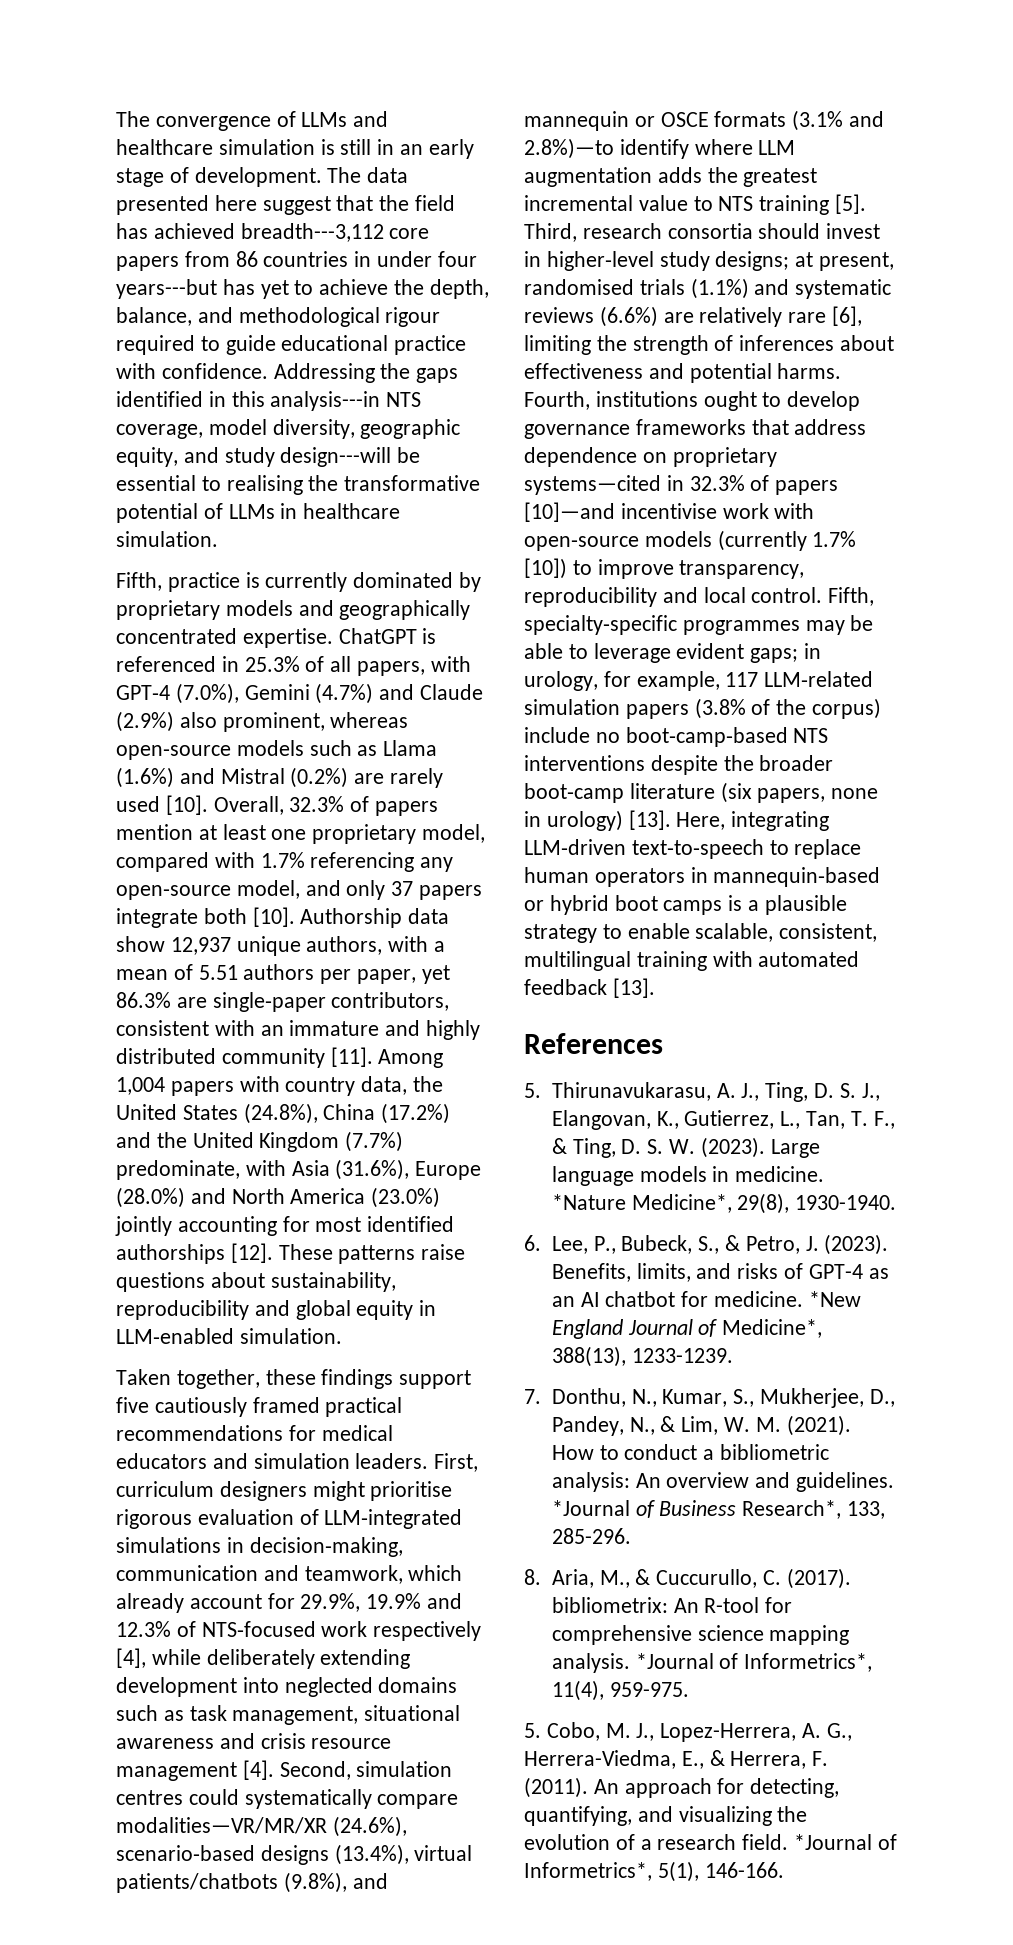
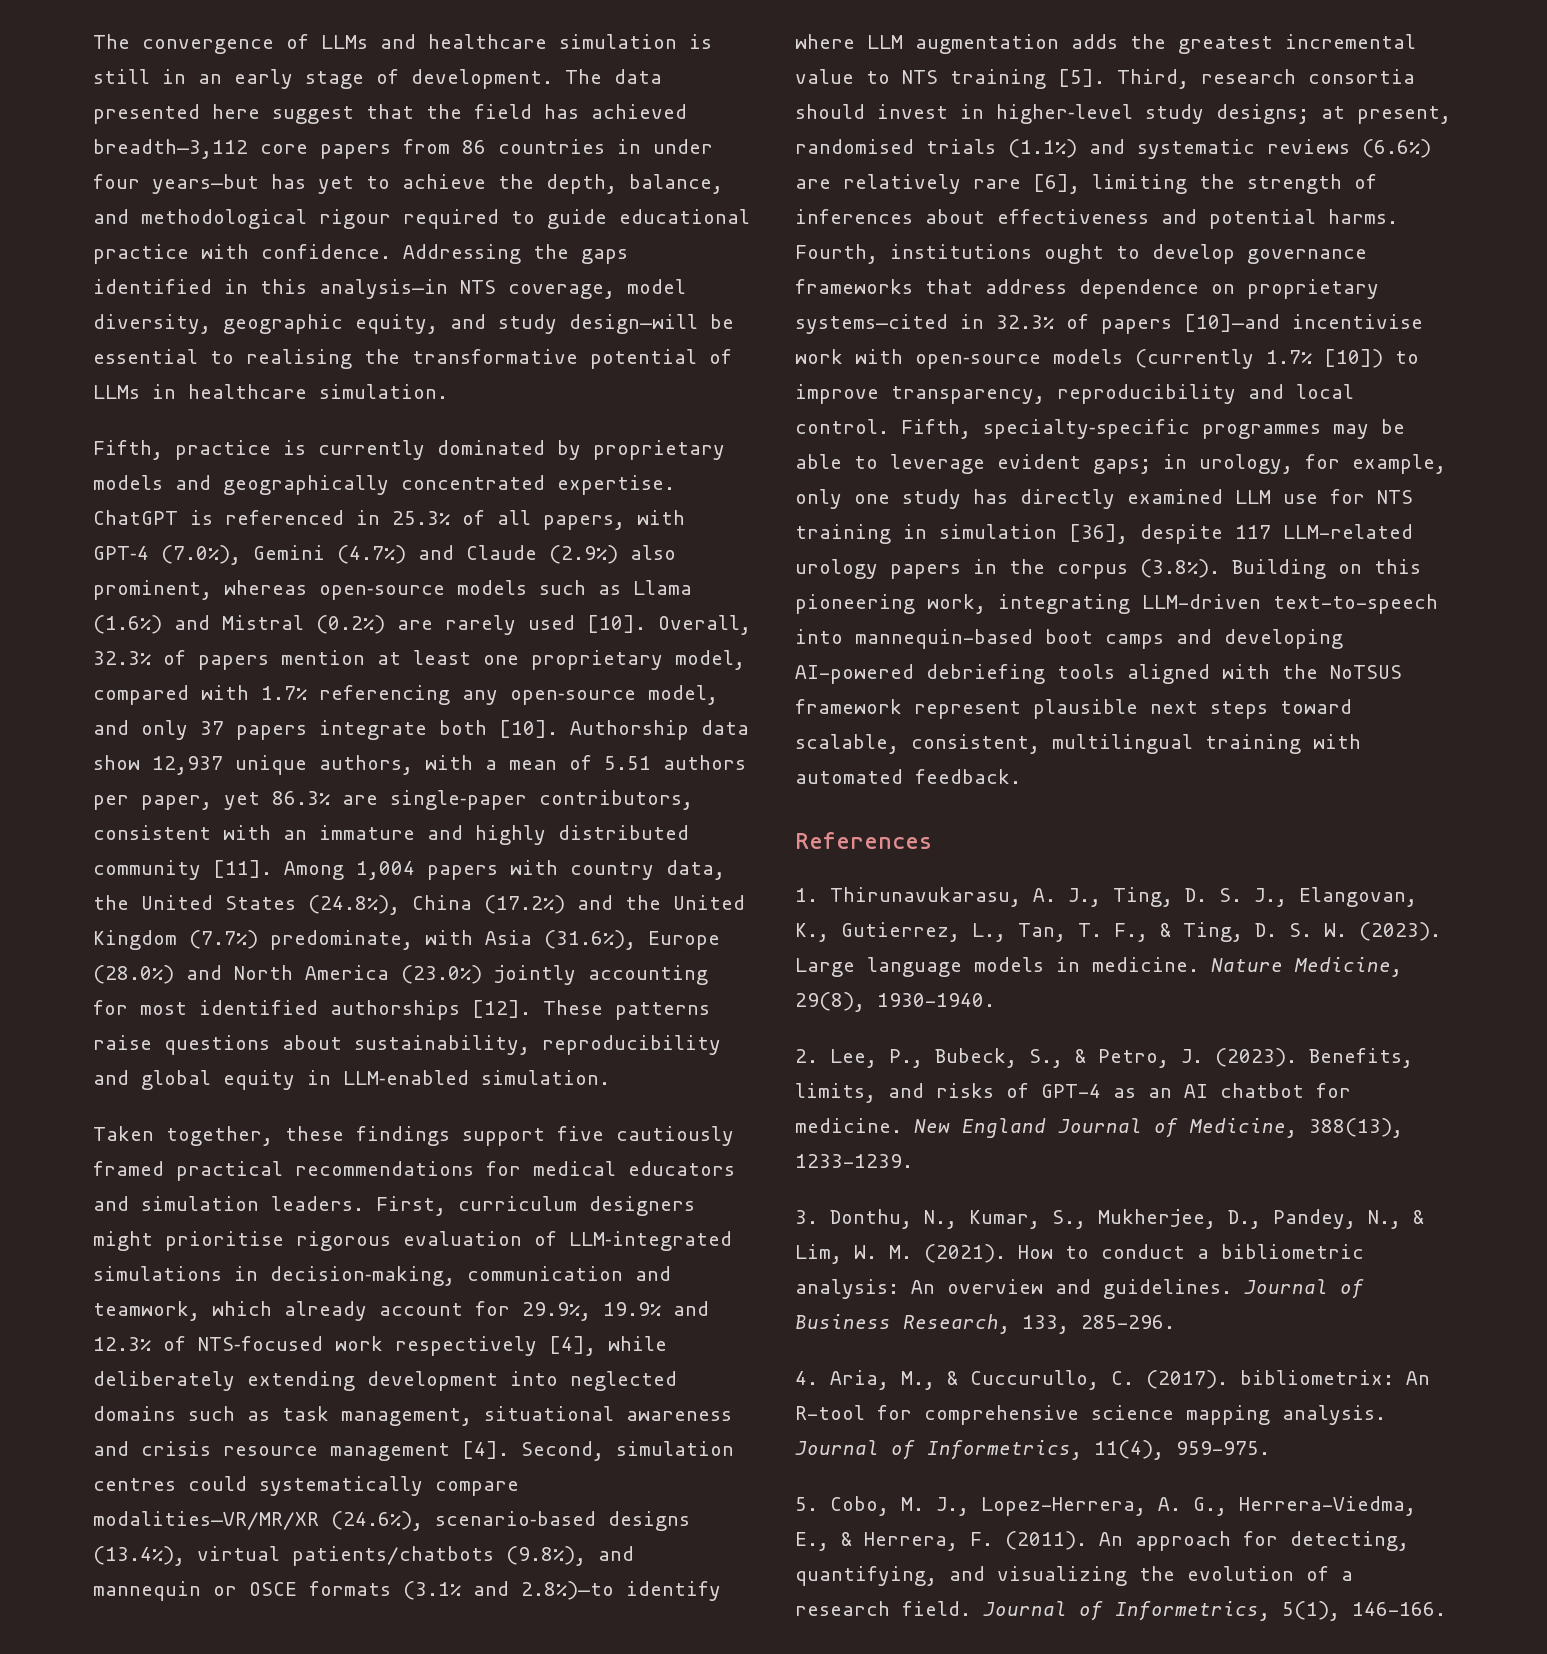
- The data presented here suggest that the field has achieved breadth---3,112 core papers from 86 countries in under four years---but has yet to achieve the depth, balance, and methodological rigour required to guide educational practice with confidence.
+ The data presented here suggest that the field has achieved breadth—3,112 core papers from 86 countries in under four years—but has yet to achieve the depth, balance, and methodological rigour required to guide educational practice with confidence.
- Addressing the gaps identified in this analysis---in NTS coverage, model diversity, geographic equity, and study design---will be essential to realising the transformative potential of LLMs in healthcare simulation.
+ Addressing the gaps identified in this analysis—in NTS coverage, model diversity, geographic equity, and study design—will be essential to realising the transformative potential of LLMs in healthcare simulation.
- Fifth, specialty‑specific programmes may be able to leverage evident gaps; in urology, for example, 117 LLM‑related simulation papers (3.8% of the corpus) include no boot‑camp‑based NTS interventions despite the broader boot‑camp literature (six papers, none in urology) [13]. Here, integrating LLM‑driven text‑to‑speech to replace human operators in mannequin‑based or hybrid boot camps is a plausible strategy to enable scalable, consistent, multilingual training with automated feedback [13].
+ Fifth, specialty‑specific programmes may be able to leverage evident gaps; in urology, for example, only one study has directly examined LLM use for NTS training in simulation [36], despite 117 LLM-related urology papers in the corpus (3.8%). Building on this pioneering work, integrating LLM-driven text-to-speech into mannequin-based boot camps and developing AI-powered debriefing tools aligned with the NoTSUS framework represent plausible next steps toward scalable, consistent, multilingual training with automated feedback.
- 5. Thirunavukarasu, A. J., Ting, D. S. J., Elangovan, K., Gutierrez, L., Tan, T. F., & Ting, D. S. W. (2023).
+ 1. Thirunavukarasu, A. J., Ting, D. S. J., Elangovan, K., Gutierrez, L., Tan, T. F., & Ting, D. S. W. (2023).
- *Nature Medicine*, 29(8), 1930-1940.
+ Nature Medicine, 29(8), 1930-1940.
- 6. Lee, P., Bubeck, S., & Petro, J. (2023).
+ 2. Lee, P., Bubeck, S., & Petro, J. (2023).
- *New England Journal of Medicine*, 388(13), 1233-1239.
+ New England Journal of Medicine, 388(13), 1233-1239.
- 7. Donthu, N., Kumar, S., Mukherjee, D., Pandey, N., & Lim, W. M. (2021).
+ 3. Donthu, N., Kumar, S., Mukherjee, D., Pandey, N., & Lim, W. M. (2021).
- *Journal of Business Research*, 133, 285-296.
+ Journal of Business Research, 133, 285-296.
- 8. Aria, M., & Cuccurullo, C. (2017). bibliometrix: An R-tool for comprehensive science mapping analysis.
+ 4. Aria, M., & Cuccurullo, C. (2017). bibliometrix: An R-tool for comprehensive science mapping analysis.
- *Journal of Informetrics*, 11(4), 959-975.
+ Journal of Informetrics, 11(4), 959-975.
- *Journal of Informetrics*, 5(1), 146-166.
+ Journal of Informetrics, 5(1), 146-166.

